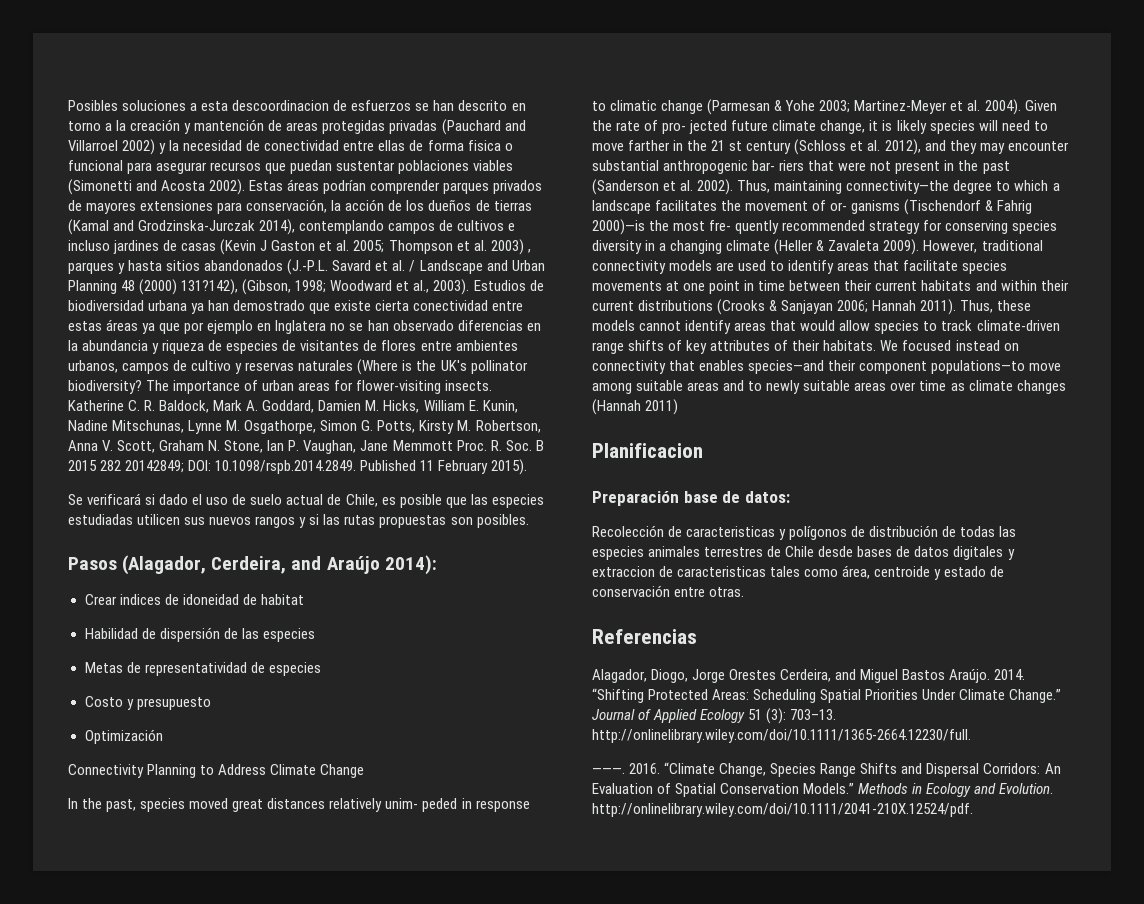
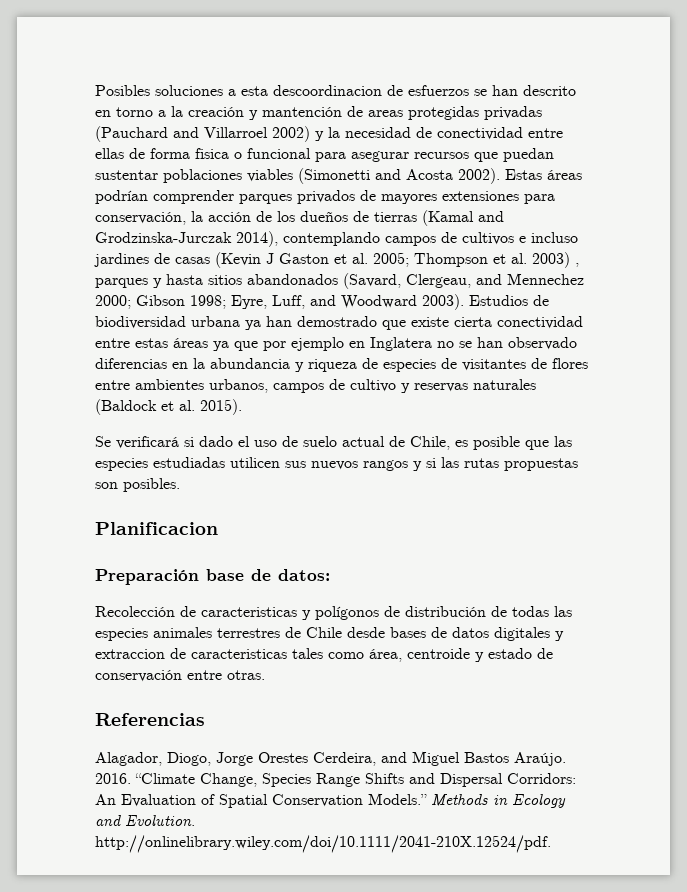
- Estas áreas podrían comprender parques privados de mayores extensiones para conservación, la acción de los dueños de tierras (Kamal and Grodzinska-Jurczak 2014), contemplando campos de cultivos e incluso jardines de casas (Kevin J Gaston et al. 2005; Thompson et al. 2003) , parques y hasta sitios abandonados (J.-P.L. Savard et al. / Landscape and Urban Planning 48 (2000) 131?142), (Gibson, 1998; Woodward et al., 2003).
+ Estas áreas podrían comprender parques privados de mayores extensiones para conservación, la acción de los dueños de tierras (Kamal and Grodzinska-Jurczak 2014), contemplando campos de cultivos e incluso jardines de casas (Kevin J Gaston et al. 2005; Thompson et al. 2003) , parques y hasta sitios abandonados (Savard, Clergeau, and Mennechez 2000; Gibson 1998; Eyre, Luff, and Woodward 2003).
- Estudios de biodiversidad urbana ya han demostrado que existe cierta conectividad entre estas áreas ya que por ejemplo en Inglatera no se han observado diferencias en la abundancia y riqueza de especies de visitantes de flores entre ambientes urbanos, campos de cultivo y reservas naturales (Where is the UK's pollinator biodiversity? The importance of urban areas for flower-visiting insects. Katherine C. R. Baldock, Mark A. Goddard, Damien M. Hicks, William E. Kunin, Nadine Mitschunas, Lynne M. Osgathorpe, Simon G. Potts, Kirsty M. Robertson, Anna V. Scott, Graham N. Stone, Ian P. Vaughan, Jane Memmott Proc. R. Soc. B 2015 282 20142849; DOI: 10.1098/rspb.2014.2849. Published 11 February 2015).
+ Estudios de biodiversidad urbana ya han demostrado que existe cierta conectividad entre estas áreas ya que por ejemplo en Inglatera no se han observado diferencias en la abundancia y riqueza de especies de visitantes de flores entre ambientes urbanos, campos de cultivo y reservas naturales (Baldock et al. 2015).
- Pasos (Alagador, Cerdeira, and Araújo 2014):
- Crear indices de idoneidad de habitat
- Habilidad de dispersión de las especies
- Metas de representatividad de especies
- Costo y presupuesto
- Optimización
- Connectivity Planning to Address Climate Change
- In the past, species moved great distances relatively unim- peded in response to climatic change (Parmesan & Yohe 2003; Martinez-Meyer et al. 2004). Given the rate of pro- jected future climate change, it is likely species will need to move farther in the 21 st century (Schloss et al. 2012), and they may encounter substantial anthropogenic bar- riers that were not present in the past (Sanderson et al. 2002). Thus, maintaining connectivity—the degree to which a landscape facilitates the movement of or- ganisms (Tischendorf & Fahrig 2000)—is the most fre- quently recommended strategy for conserving species diversity in a changing climate (Heller & Zavaleta 2009). However, traditional connectivity models are used to identify areas that facilitate species movements at one point in time between their current habitats and within their current distributions (Crooks & Sanjayan 2006; Hannah 2011). Thus, these models cannot identify areas that would allow species to track climate-driven range shifts of key attributes of their habitats. We focused instead on connectivity that enables species—and their component populations—to move among suitable areas and to newly suitable areas over time as climate changes (Hannah 2011)
- 2014. “Shifting Protected Areas: Scheduling Spatial Priorities Under Climate Change.” Journal of Applied Ecology 51 (3): 703–13. http://onlinelibrary.wiley.com/doi/10.1111/1365-2664.12230/full.
- ———.

